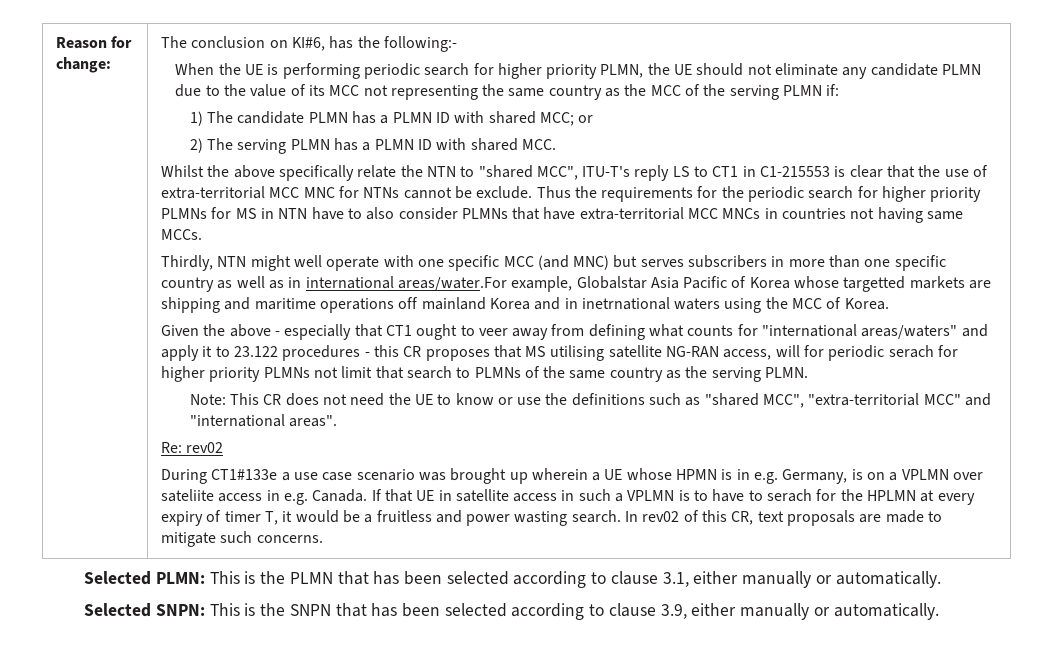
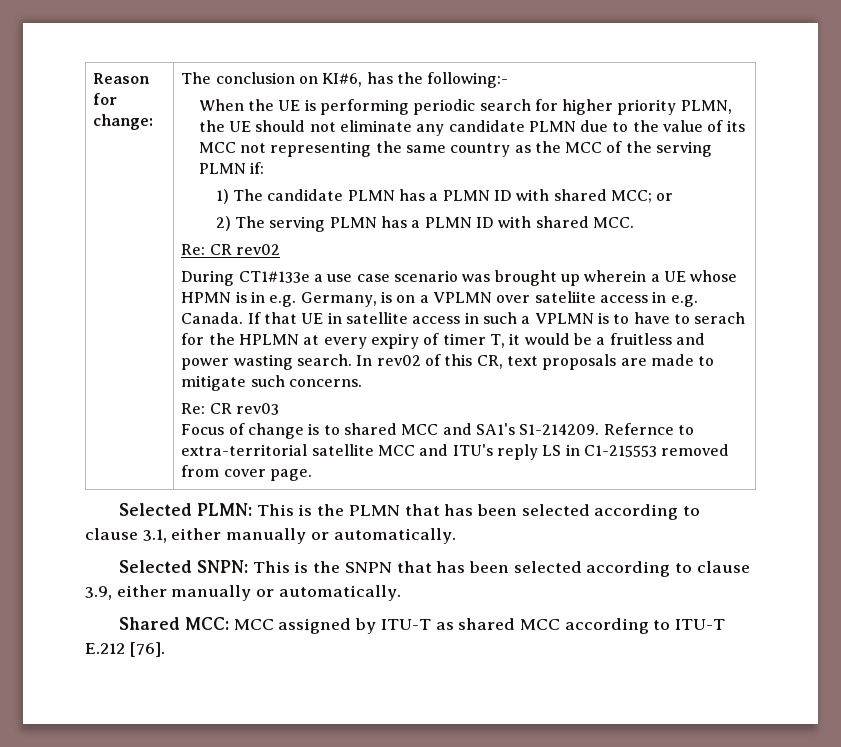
- Whilst the above specifically relate the NTN to "shared MCC", ITU-T's reply LS to CT1 in C1-215553 is clear that the use of extra-territorial MCC MNC for NTNs cannot be exclude. Thus the requirements for the periodic search for higher priority PLMNs for MS in NTN have to also consider PLMNs that have extra-territorial MCC MNCs in countries not having same MCCs.
- Thirdly, NTN might well operate with one specific MCC (and MNC) but serves subscribers in more than one specific country as well as in international areas/water.For example, Globalstar Asia Pacific of Korea whose targetted markets are shipping and maritime operations off mainland Korea and in inetrnational waters using the MCC of Korea.
- Given the above - especially that CT1 ought to veer away from defining what counts for "international areas/waters" and apply it to 23.122 procedures - this CR proposes that MS utilising satellite NG-RAN access, will for periodic serach for higher priority PLMNs not limit that search to PLMNs of the same country as the serving PLMN.
- Note: This CR does not need the UE to know or use the definitions such as "shared MCC", "extra-territorial MCC" and "international areas".
- Re: rev02
+ Re: CR rev02
+ Re: CR rev03
+ Focus of change is to shared MCC and SA1's S1-214209. Refernce to extra-territorial satellite MCC and ITU's reply LS in C1-215553 removed from cover page.
+ Shared MCC: MCC assigned by ITU-T as shared MCC according to ITU-T E.212 [76].

